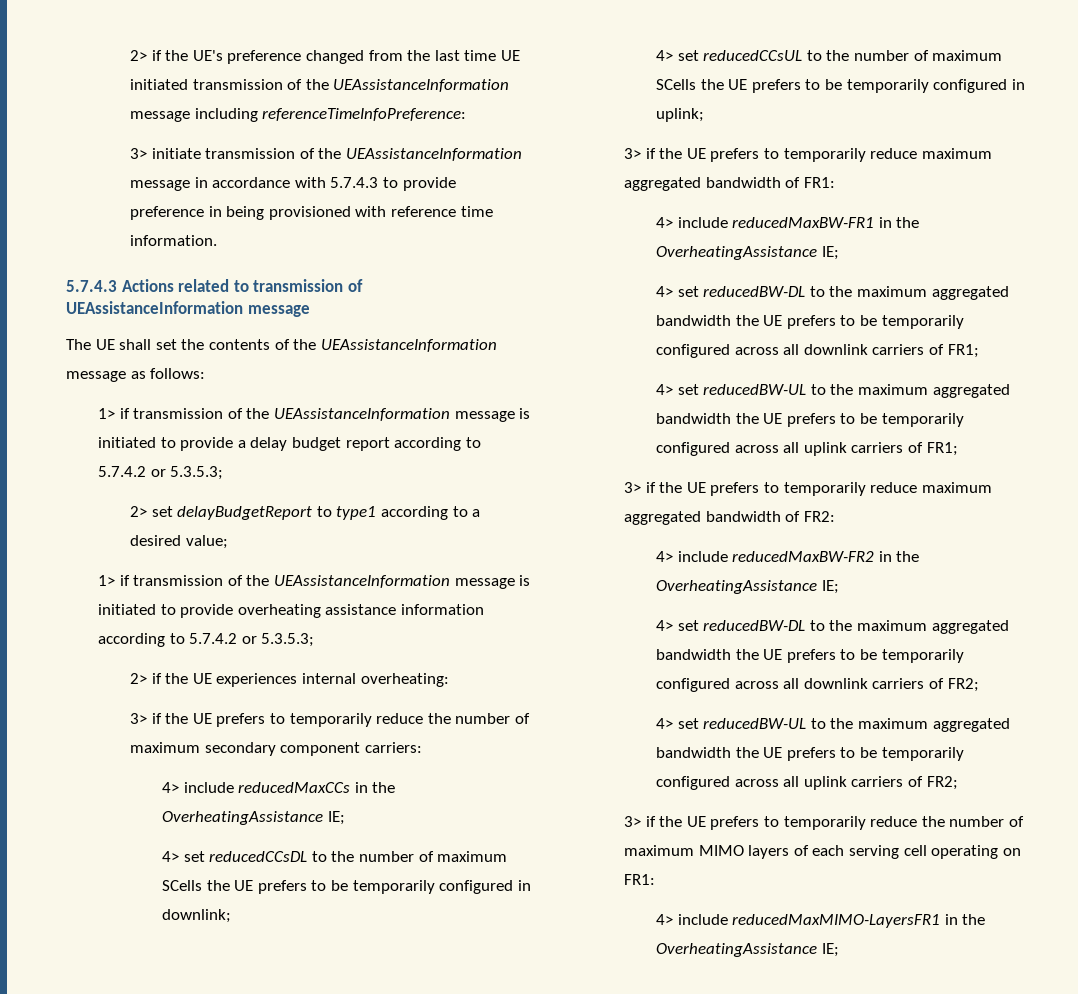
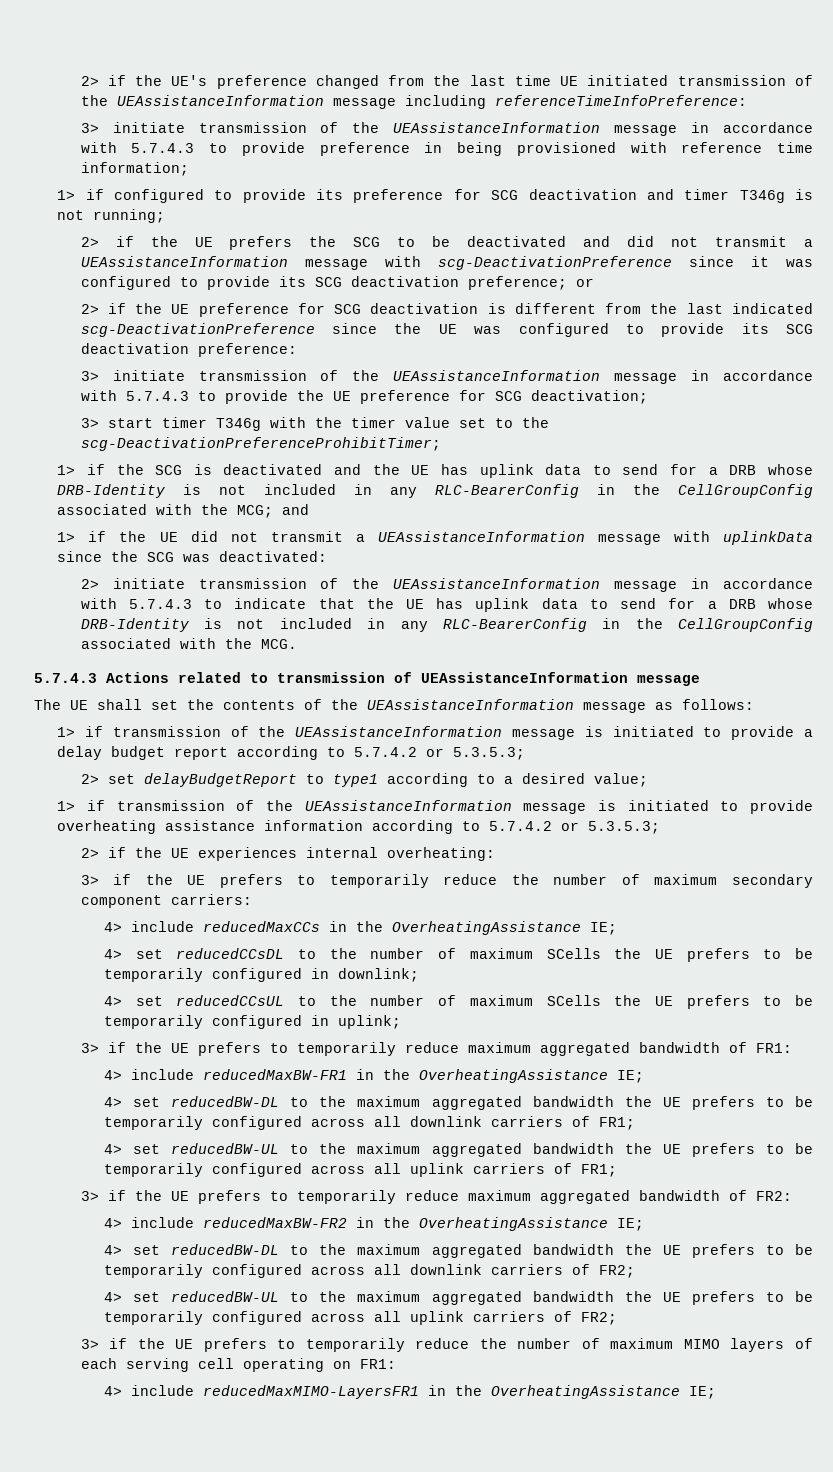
- 3> initiate transmission of the UEAssistanceInformation message in accordance with 5.7.4.3 to provide preference in being provisioned with reference time information.
+ 3> initiate transmission of the UEAssistanceInformation message in accordance with 5.7.4.3 to provide preference in being provisioned with reference time information;
+ 1> if configured to provide its preference for SCG deactivation and timer T346g is not running;
+ 2> if the UE prefers the SCG to be deactivated and did not transmit a UEAssistanceInformation message with scg-DeactivationPreference since it was configured to provide its SCG deactivation preference; or
+ 2> if the UE preference for SCG deactivation is different from the last indicated scg-DeactivationPreference since the UE was configured to provide its SCG deactivation preference:
+ 3> initiate transmission of the UEAssistanceInformation message in accordance with 5.7.4.3 to provide the UE preference for SCG deactivation;
+ 3> start timer T346g with the timer value set to the scg-DeactivationPreferenceProhibitTimer;
+ 1> if the SCG is deactivated and the UE has uplink data to send for a DRB whose DRB-Identity is not included in any RLC-BearerConfig in the CellGroupConfig associated with the MCG; and
+ 1> if the UE did not transmit a UEAssistanceInformation message with uplinkData since the SCG was deactivated:
+ 2> initiate transmission of the UEAssistanceInformation message in accordance with 5.7.4.3 to indicate that the UE has uplink data to send for a DRB whose DRB-Identity is not included in any RLC-BearerConfig in the CellGroupConfig associated with the MCG.

